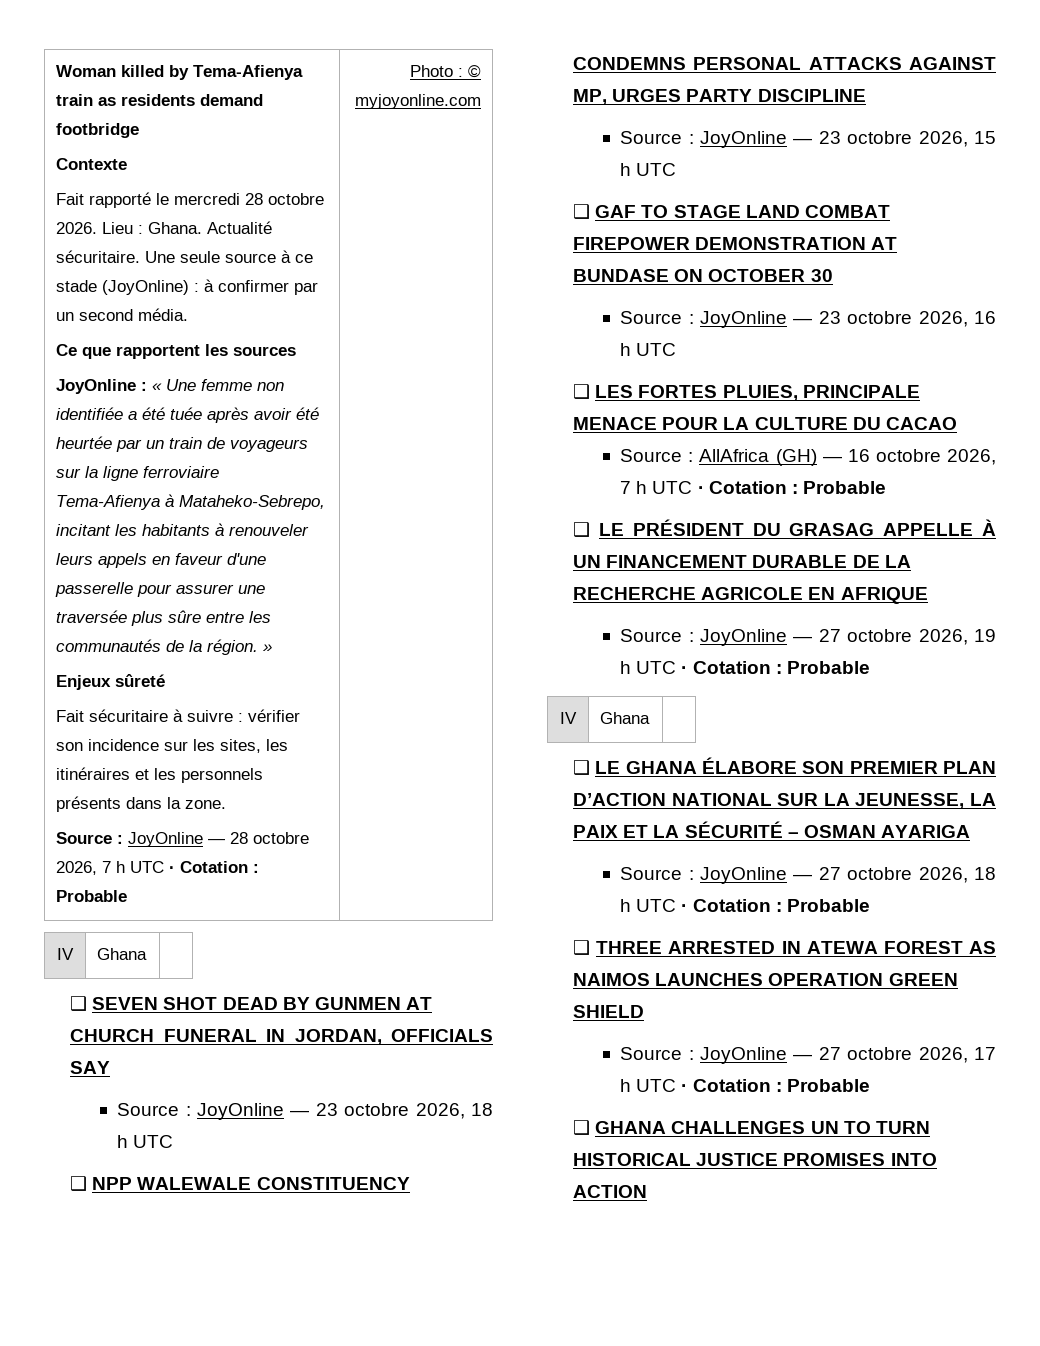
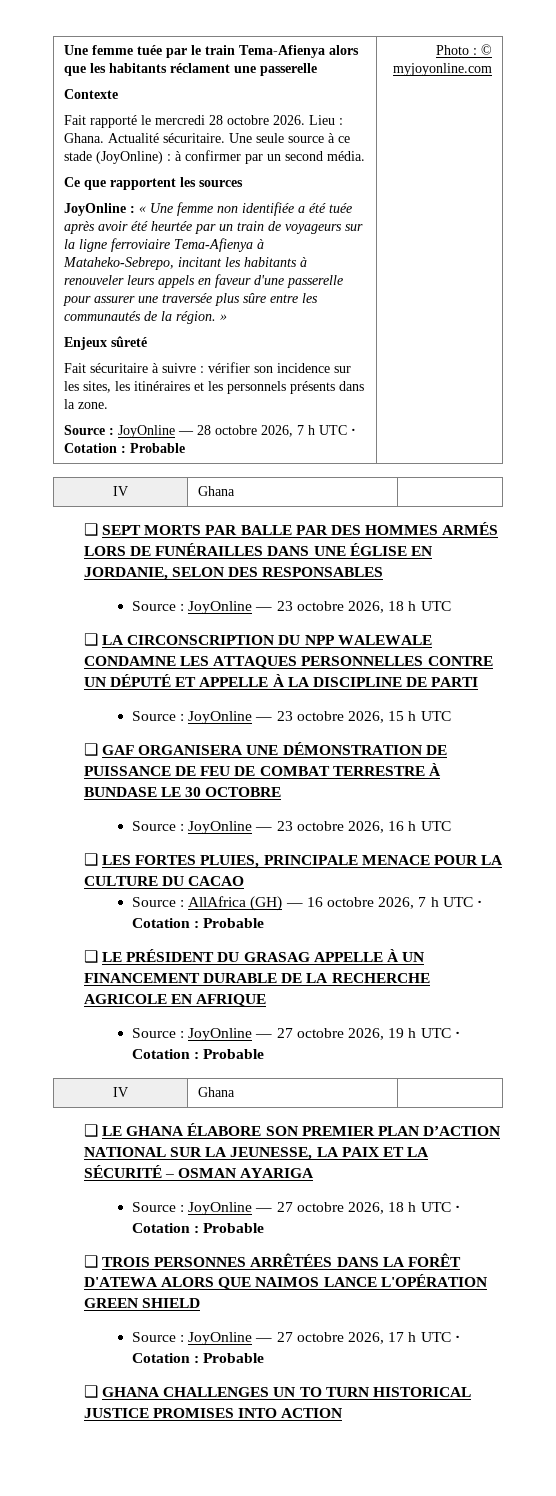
- Woman killed by Tema-Afienya train as residents demand footbridge
+ Une femme tuée par le train Tema-Afienya alors que les habitants réclament une passerelle
- ❑ SEVEN SHOT DEAD BY GUNMEN AT CHURCH FUNERAL IN JORDAN, OFFICIALS SAY
+ ❑ SEPT MORTS PAR BALLE PAR DES HOMMES ARMÉS LORS DE FUNÉRAILLES DANS UNE ÉGLISE EN JORDANIE, SELON DES RESPONSABLES
- ❑ NPP WALEWALE CONSTITUENCY CONDEMNS PERSONAL ATTACKS AGAINST MP, URGES PARTY DISCIPLINE
+ ❑ LA CIRCONSCRIPTION DU NPP WALEWALE CONDAMNE LES ATTAQUES PERSONNELLES CONTRE UN DÉPUTÉ ET APPELLE À LA DISCIPLINE DE PARTI
- ❑ GAF TO STAGE LAND COMBAT FIREPOWER DEMONSTRATION AT BUNDASE ON OCTOBER 30
+ ❑ GAF ORGANISERA UNE DÉMONSTRATION DE PUISSANCE DE FEU DE COMBAT TERRESTRE À BUNDASE LE 30 OCTOBRE
- ❑ THREE ARRESTED IN ATEWA FOREST AS NAIMOS LAUNCHES OPERATION GREEN SHIELD
+ ❑ TROIS PERSONNES ARRÊTÉES DANS LA FORÊT D'ATEWA ALORS QUE NAIMOS LANCE L'OPÉRATION GREEN SHIELD

